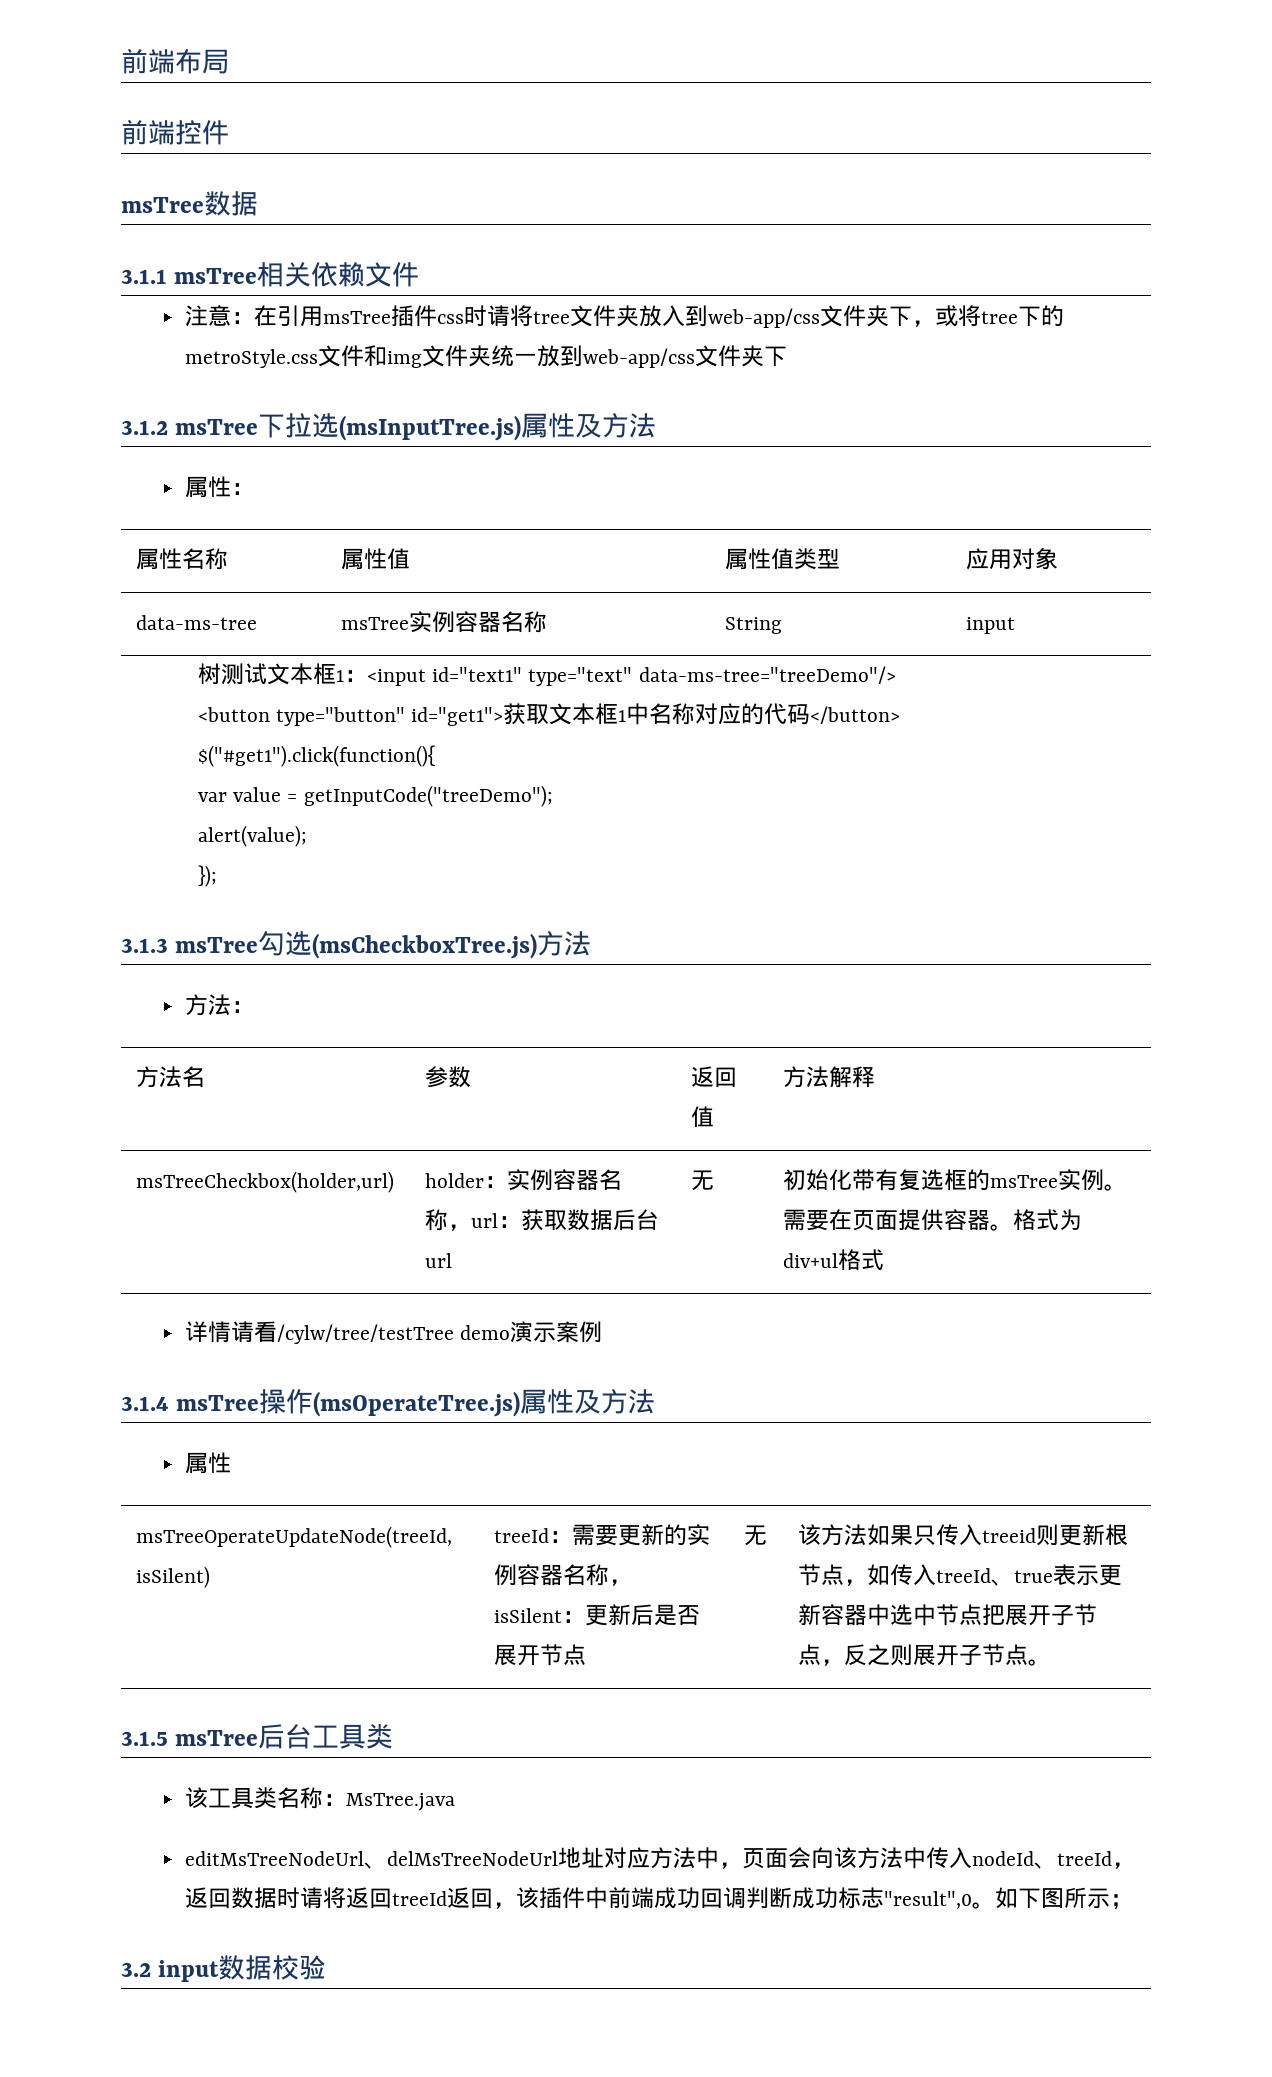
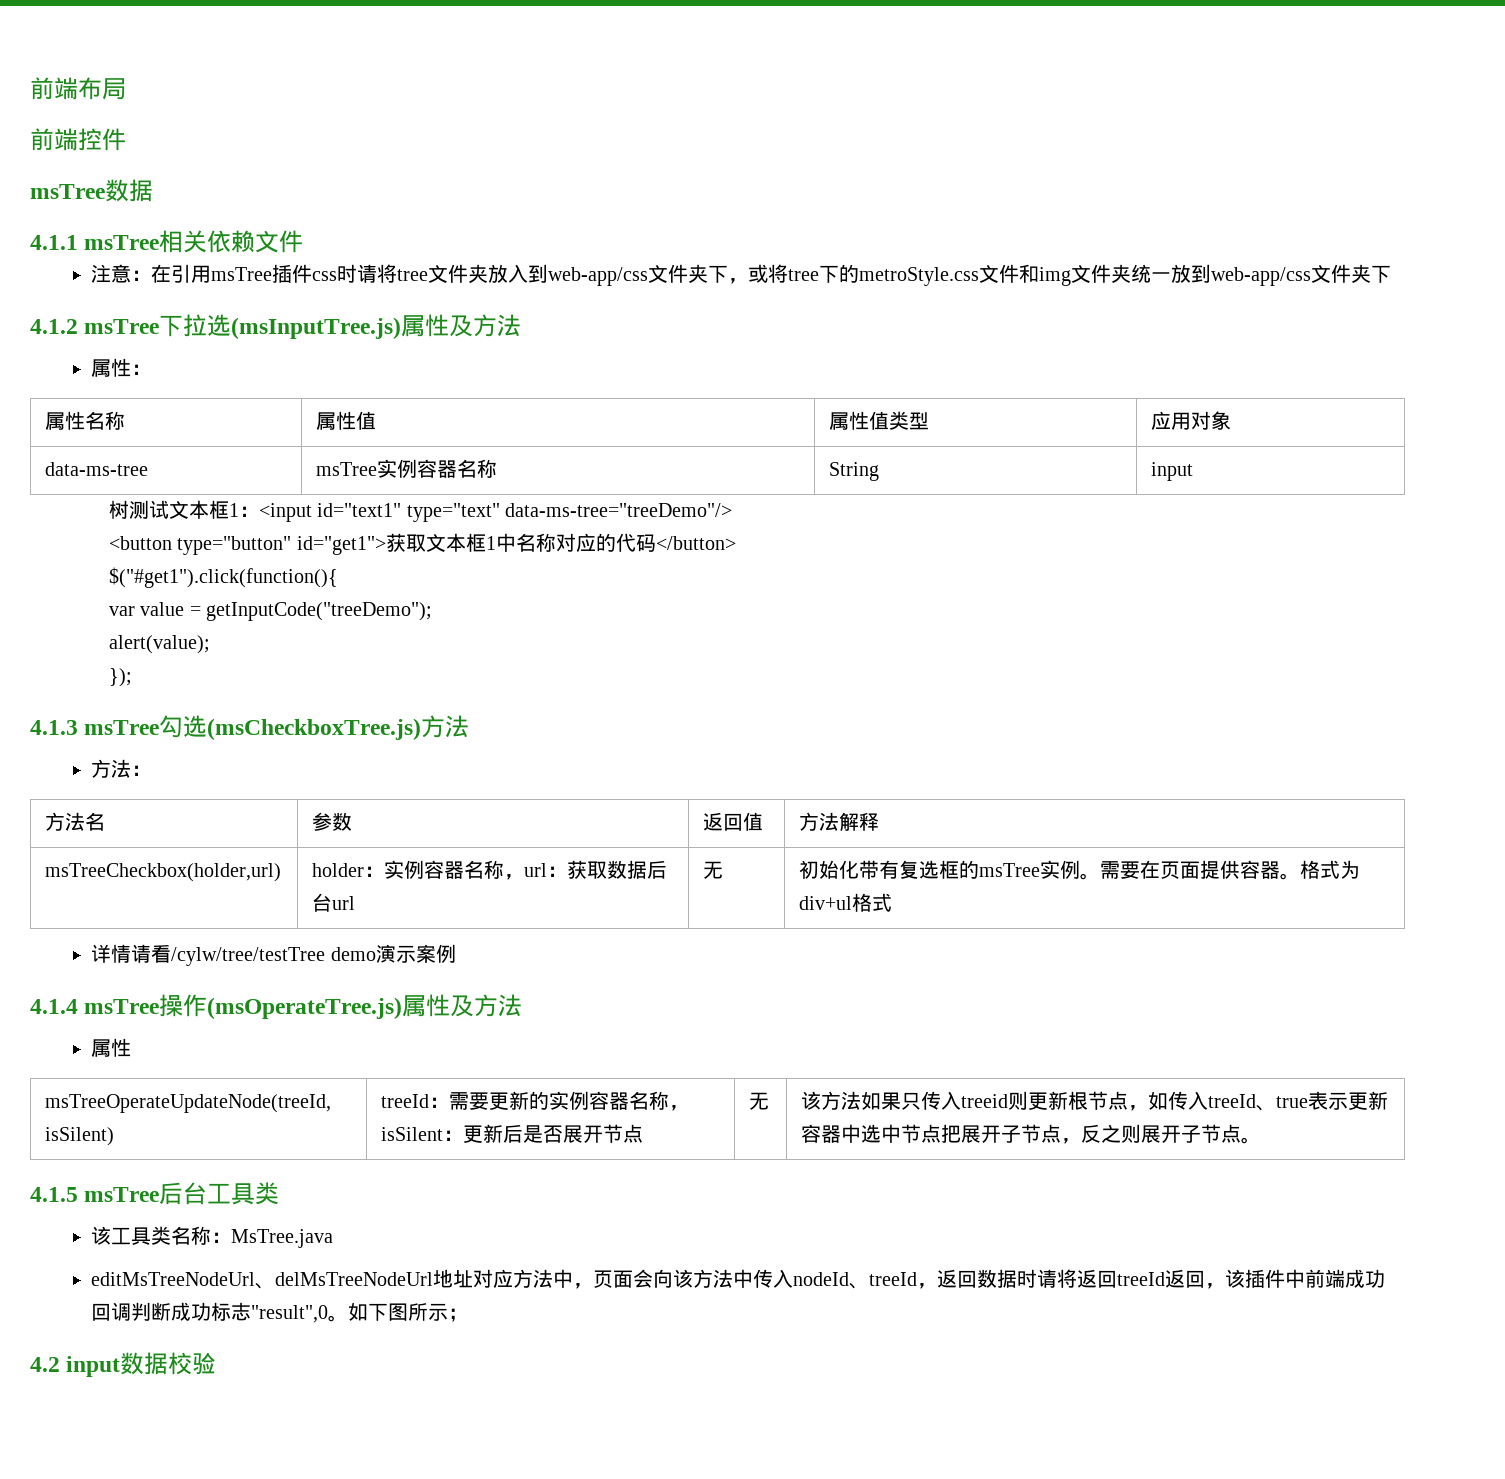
- 3.1.1 msTree相关依赖文件
+ 4.1.1 msTree相关依赖文件
- 3.1.2 msTree下拉选(msInputTree.js)属性及方法
+ 4.1.2 msTree下拉选(msInputTree.js)属性及方法
- 3.1.3 msTree勾选(msCheckboxTree.js)方法
+ 4.1.3 msTree勾选(msCheckboxTree.js)方法
- 3.1.4 msTree操作(msOperateTree.js)属性及方法
+ 4.1.4 msTree操作(msOperateTree.js)属性及方法
- 3.1.5 msTree后台工具类
+ 4.1.5 msTree后台工具类
- 3.2 input数据校验
+ 4.2 input数据校验

